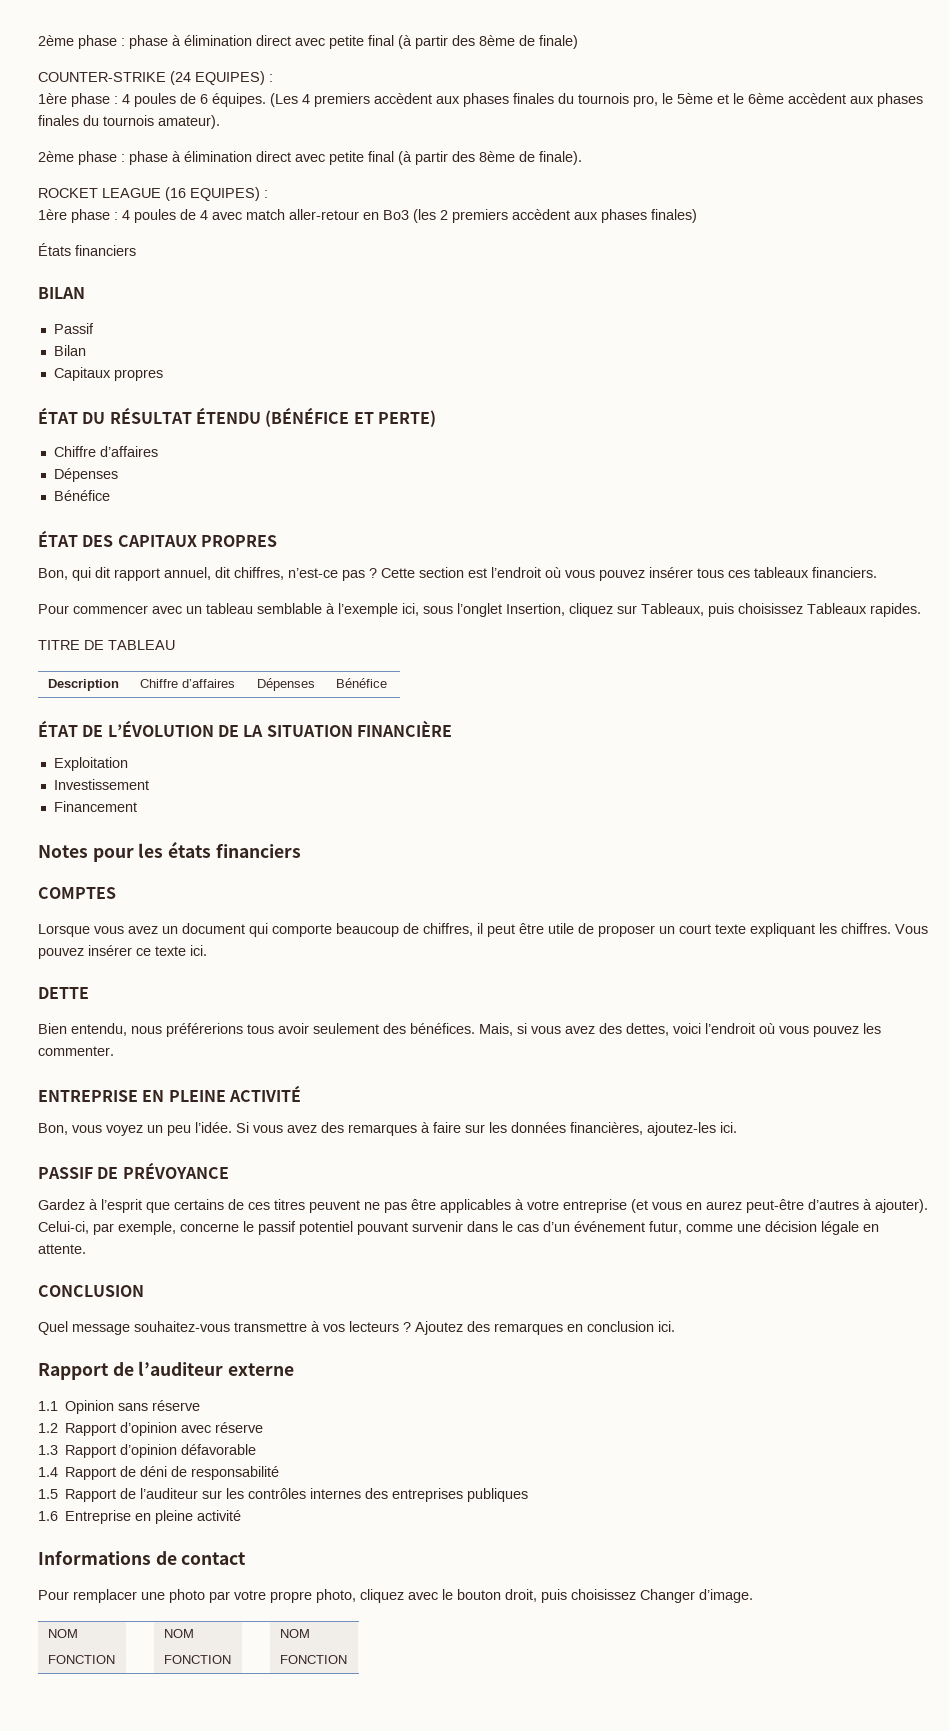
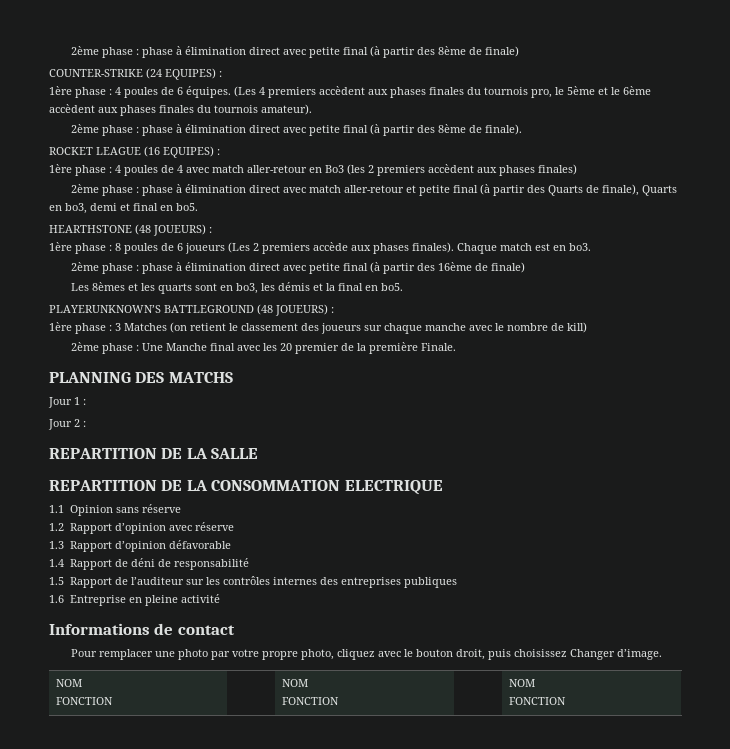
- États financiers
- BILAN
- Passif
- Bilan
- Capitaux propres
- ÉTAT DU RÉSULTAT ÉTENDU (BÉNÉFICE ET PERTE)
- Chiffre d’affaires
- Dépenses
- Bénéfice
- ÉTAT DES CAPITAUX PROPRES
- Bon, qui dit rapport annuel, dit chiffres, n’est-ce pas ? Cette section est l’endroit où vous pouvez insérer tous ces tableaux financiers.
- Pour commencer avec un tableau semblable à l’exemple ici, sous l’onglet Insertion, cliquez sur Tableaux, puis choisissez Tableaux rapides.
- TITRE DE TABLEAU
- Description | Chiffre d’affaires | Dépenses | Bénéfice
- ÉTAT DE L’ÉVOLUTION DE LA SITUATION FINANCIÈRE
- Exploitation
- Investissement
- Financement
- Notes pour les états financiers
- COMPTES
- Lorsque vous avez un document qui comporte beaucoup de chiffres, il peut être utile de proposer un court texte expliquant les chiffres. Vous pouvez insérer ce texte ici.
- DETTE
- Bien entendu, nous préférerions tous avoir seulement des bénéfices. Mais, si vous avez des dettes, voici l’endroit où vous pouvez les commenter.
- ENTREPRISE EN PLEINE ACTIVITÉ
- Bon, vous voyez un peu l’idée. Si vous avez des remarques à faire sur les données financières, ajoutez-les ici.
- PASSIF DE PRÉVOYANCE
- Gardez à l’esprit que certains de ces titres peuvent ne pas être applicables à votre entreprise (et vous en aurez peut-être d’autres à ajouter). Celui-ci, par exemple, concerne le passif potentiel pouvant survenir dans le cas d’un événement futur, comme une décision légale en attente.
- CONCLUSION
- Quel message souhaitez-vous transmettre à vos lecteurs ? Ajoutez des remarques en conclusion ici.
- Rapport de l’auditeur externe
+ 2ème phase : phase à élimination direct avec match aller-retour et petite final (à partir des Quarts de finale), Quarts en bo3, demi et final en bo5.
+ HEARTHSTONE (48 JOUEURS) :
+ 1ère phase : 8 poules de 6 joueurs (Les 2 premiers accède aux phases finales). Chaque match est en bo3.
+ 2ème phase : phase à élimination direct avec petite final (à partir des 16ème de finale)
+ Les 8èmes et les quarts sont en bo3, les démis et la final en bo5.
+ PLAYERUNKNOWN’S BATTLEGROUND (48 JOUEURS) :
+ 1ère phase : 3 Matches (on retient le classement des joueurs sur chaque manche avec le nombre de kill)
+ 2ème phase : Une Manche final avec les 20 premier de la première Finale.
+ PLANNING DES MATCHS
+ Jour 1 :
+ Jour 2 :
+ REPARTITION DE LA SALLE
+ REPARTITION DE LA CONSOMMATION ELECTRIQUE

